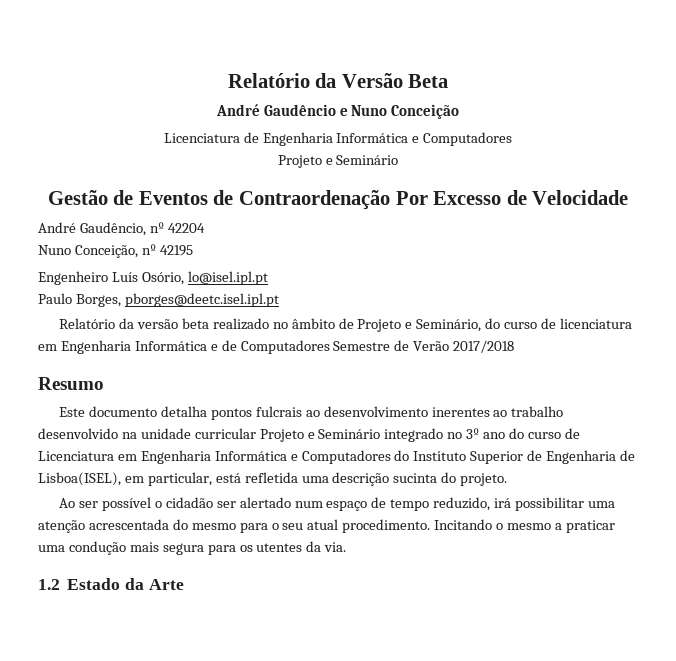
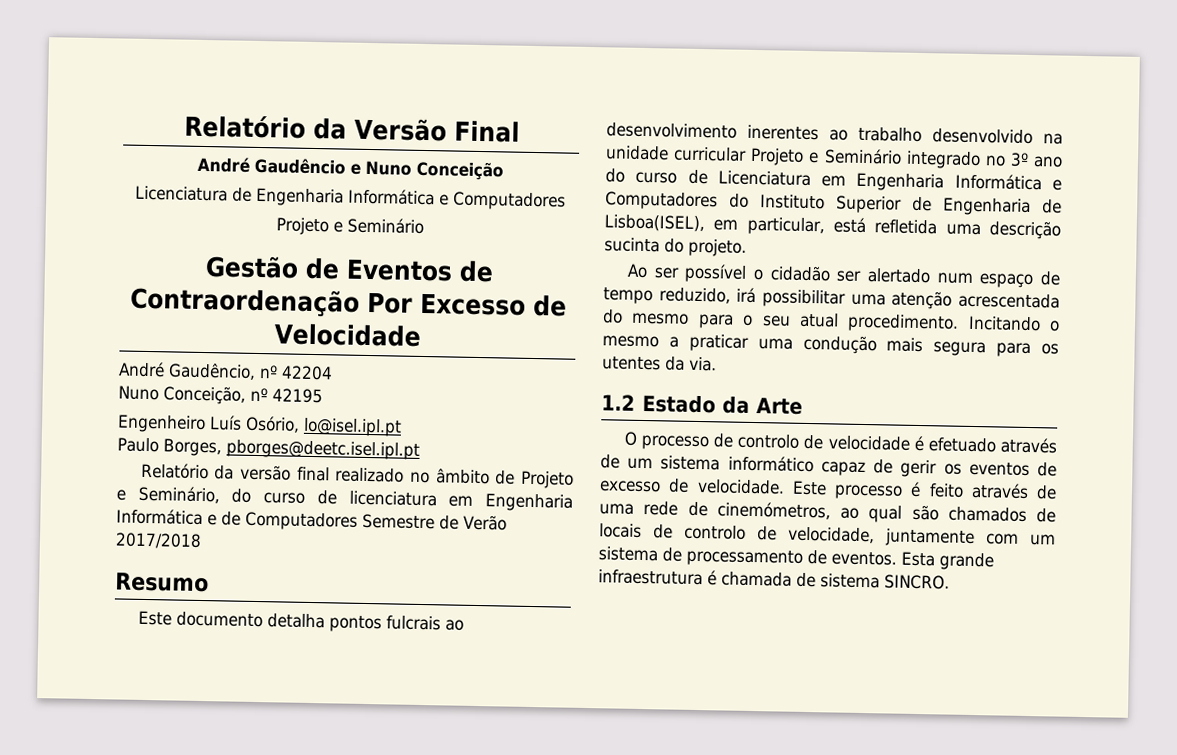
- Relatório da Versão Beta
+ Relatório da Versão Final
- Relatório da versão beta realizado no âmbito de Projeto e Seminário, do curso de licenciatura em Engenharia Informática e de Computadores Semestre de Verão 2017/2018
+ Relatório da versão final realizado no âmbito de Projeto e Seminário, do curso de licenciatura em Engenharia Informática e de Computadores Semestre de Verão 2017/2018
+ O processo de controlo de velocidade é efetuado através de um sistema informático capaz de gerir os eventos de excesso de velocidade. Este processo é feito através de uma rede de cinemómetros, ao qual são chamados de locais de controlo de velocidade, juntamente com um sistema de processamento de eventos. Esta grande infraestrutura é chamada de sistema SINCRO.

